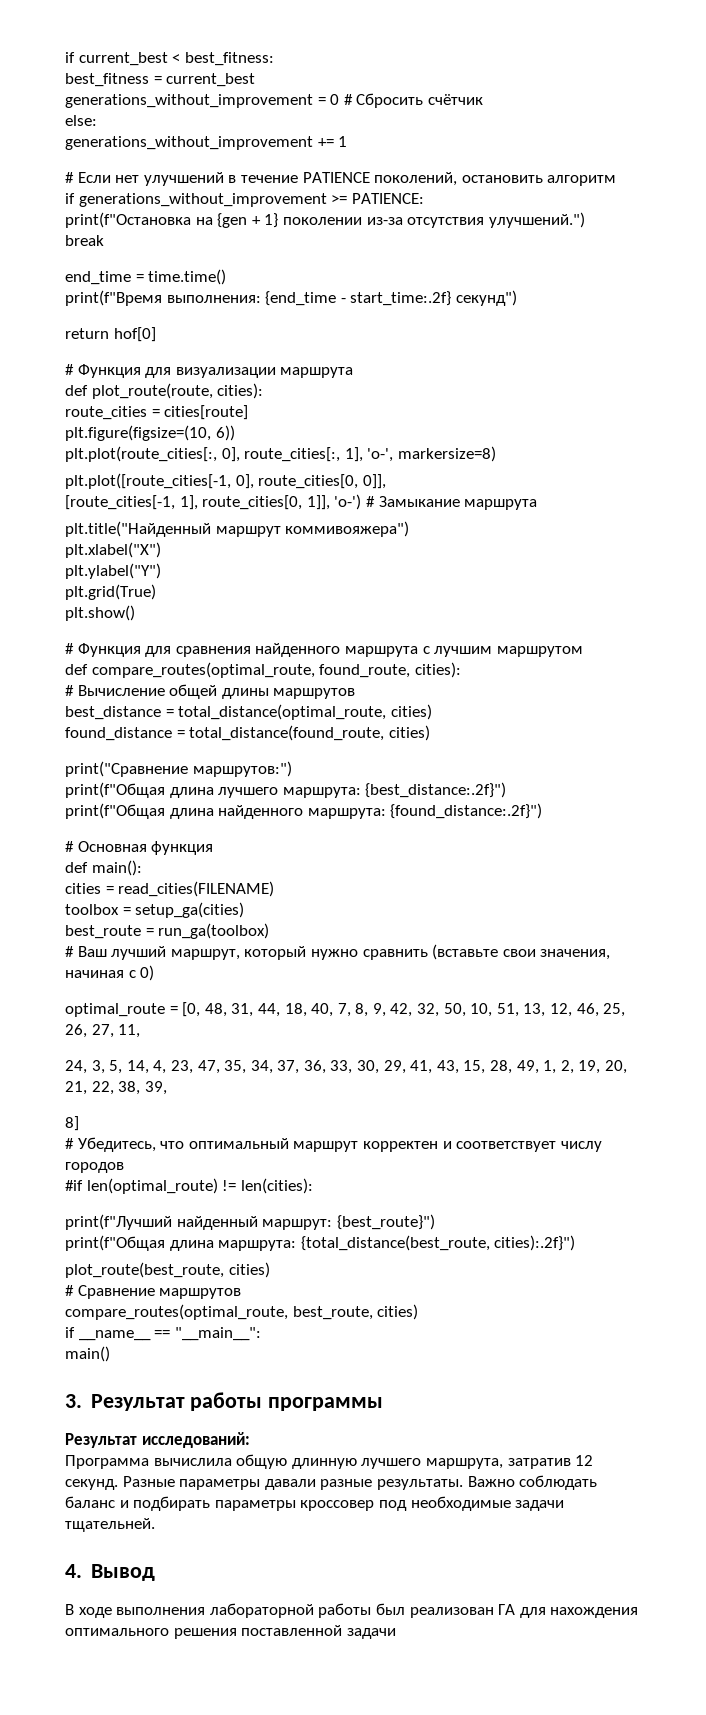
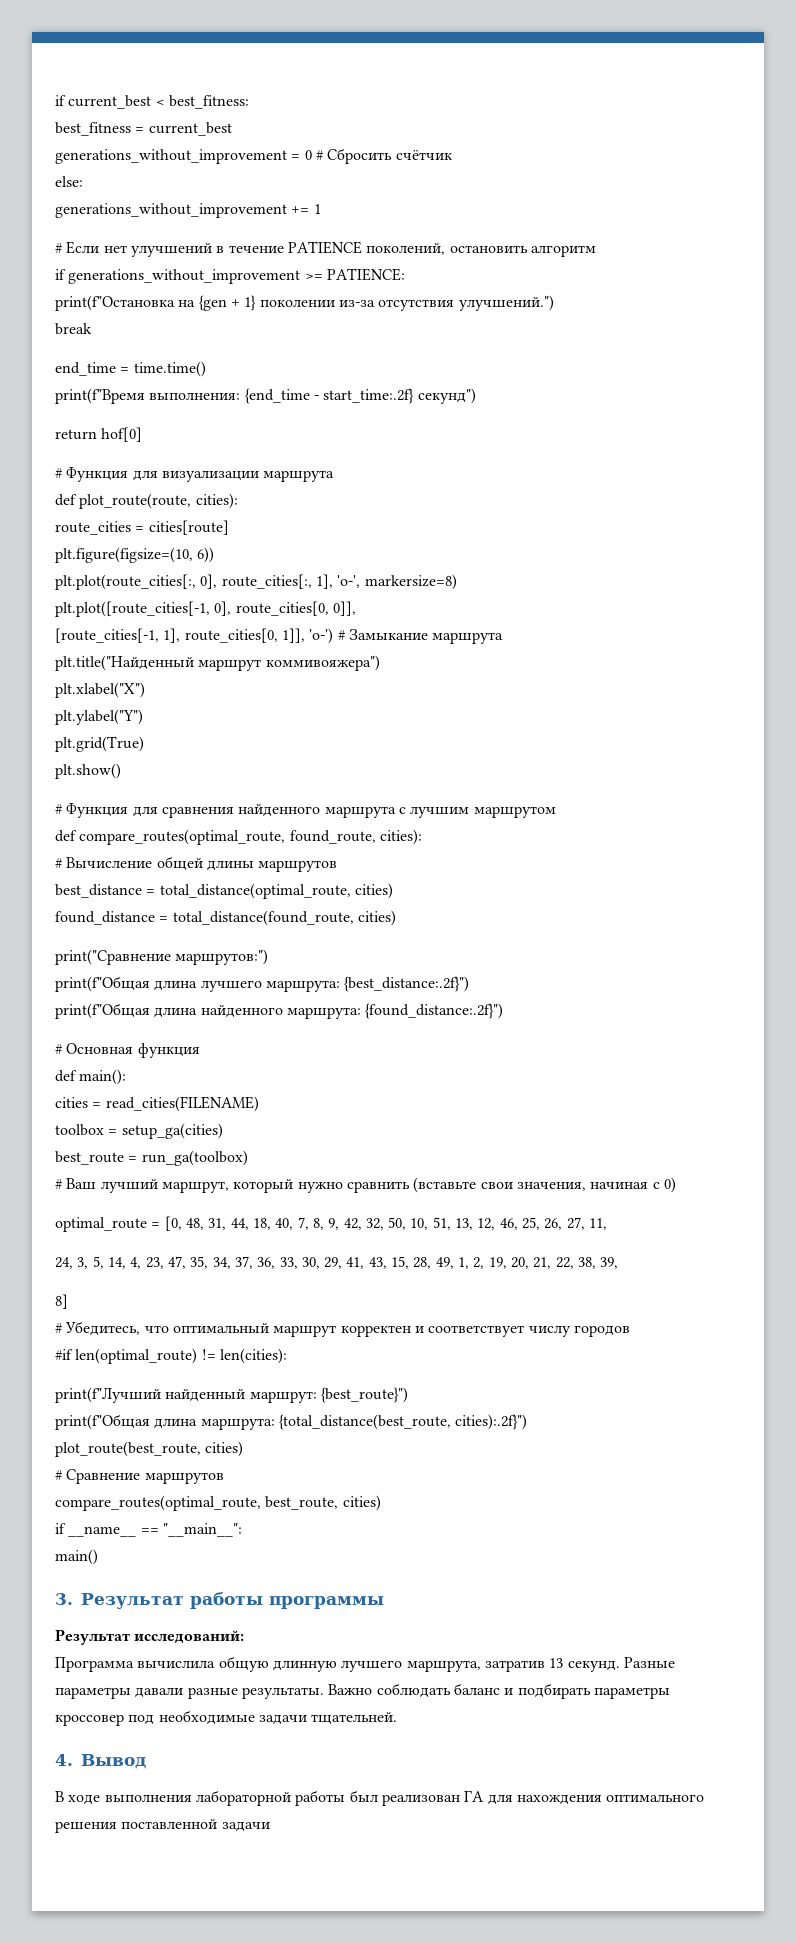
- Программа вычислила общую длинную лучшего маршрута, затратив 12 секунд.
+ Программа вычислила общую длинную лучшего маршрута, затратив 13 секунд.

